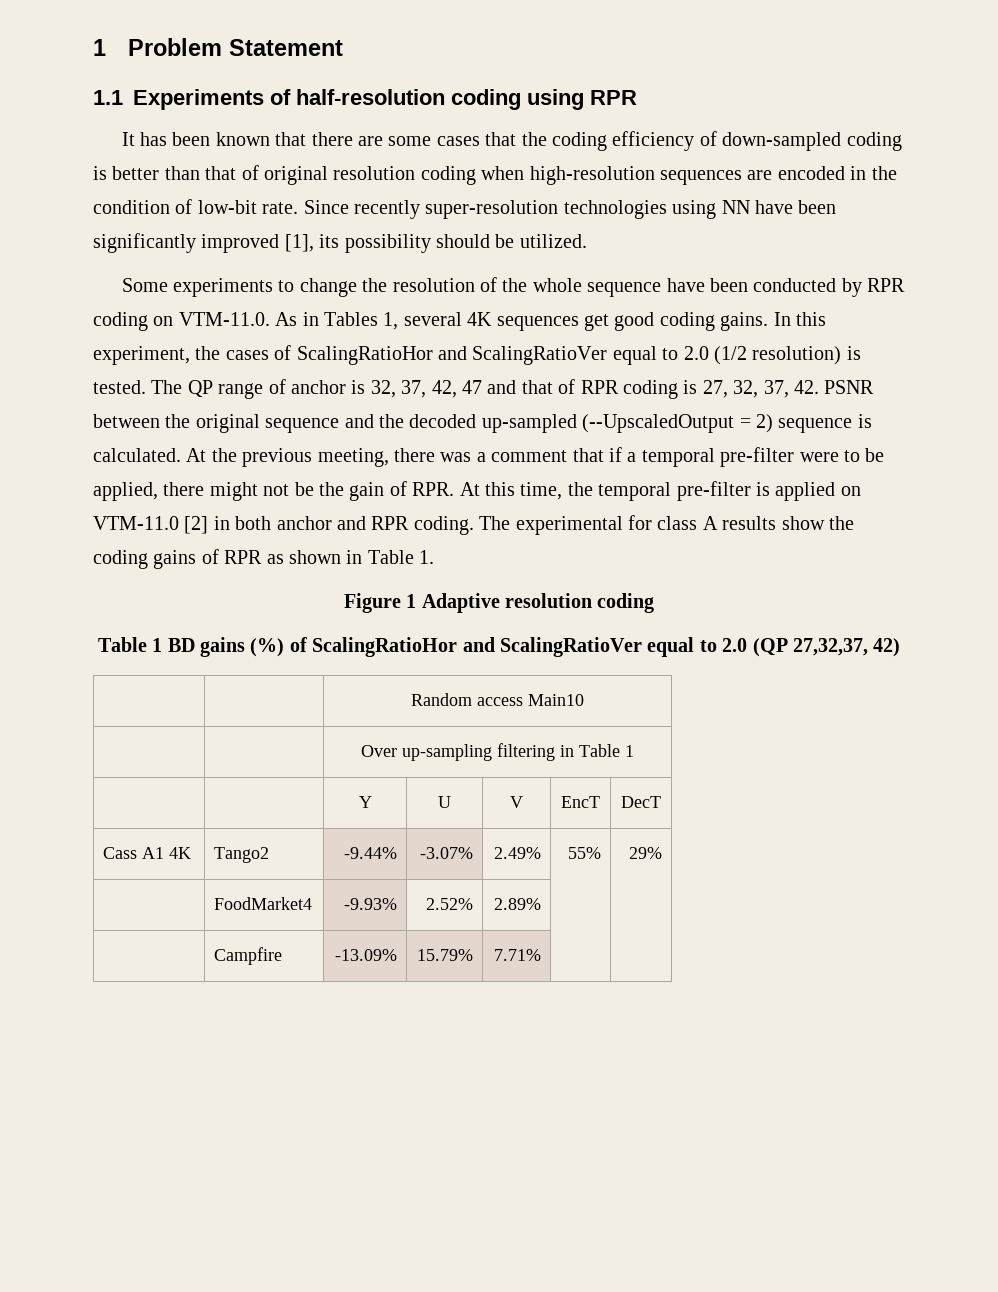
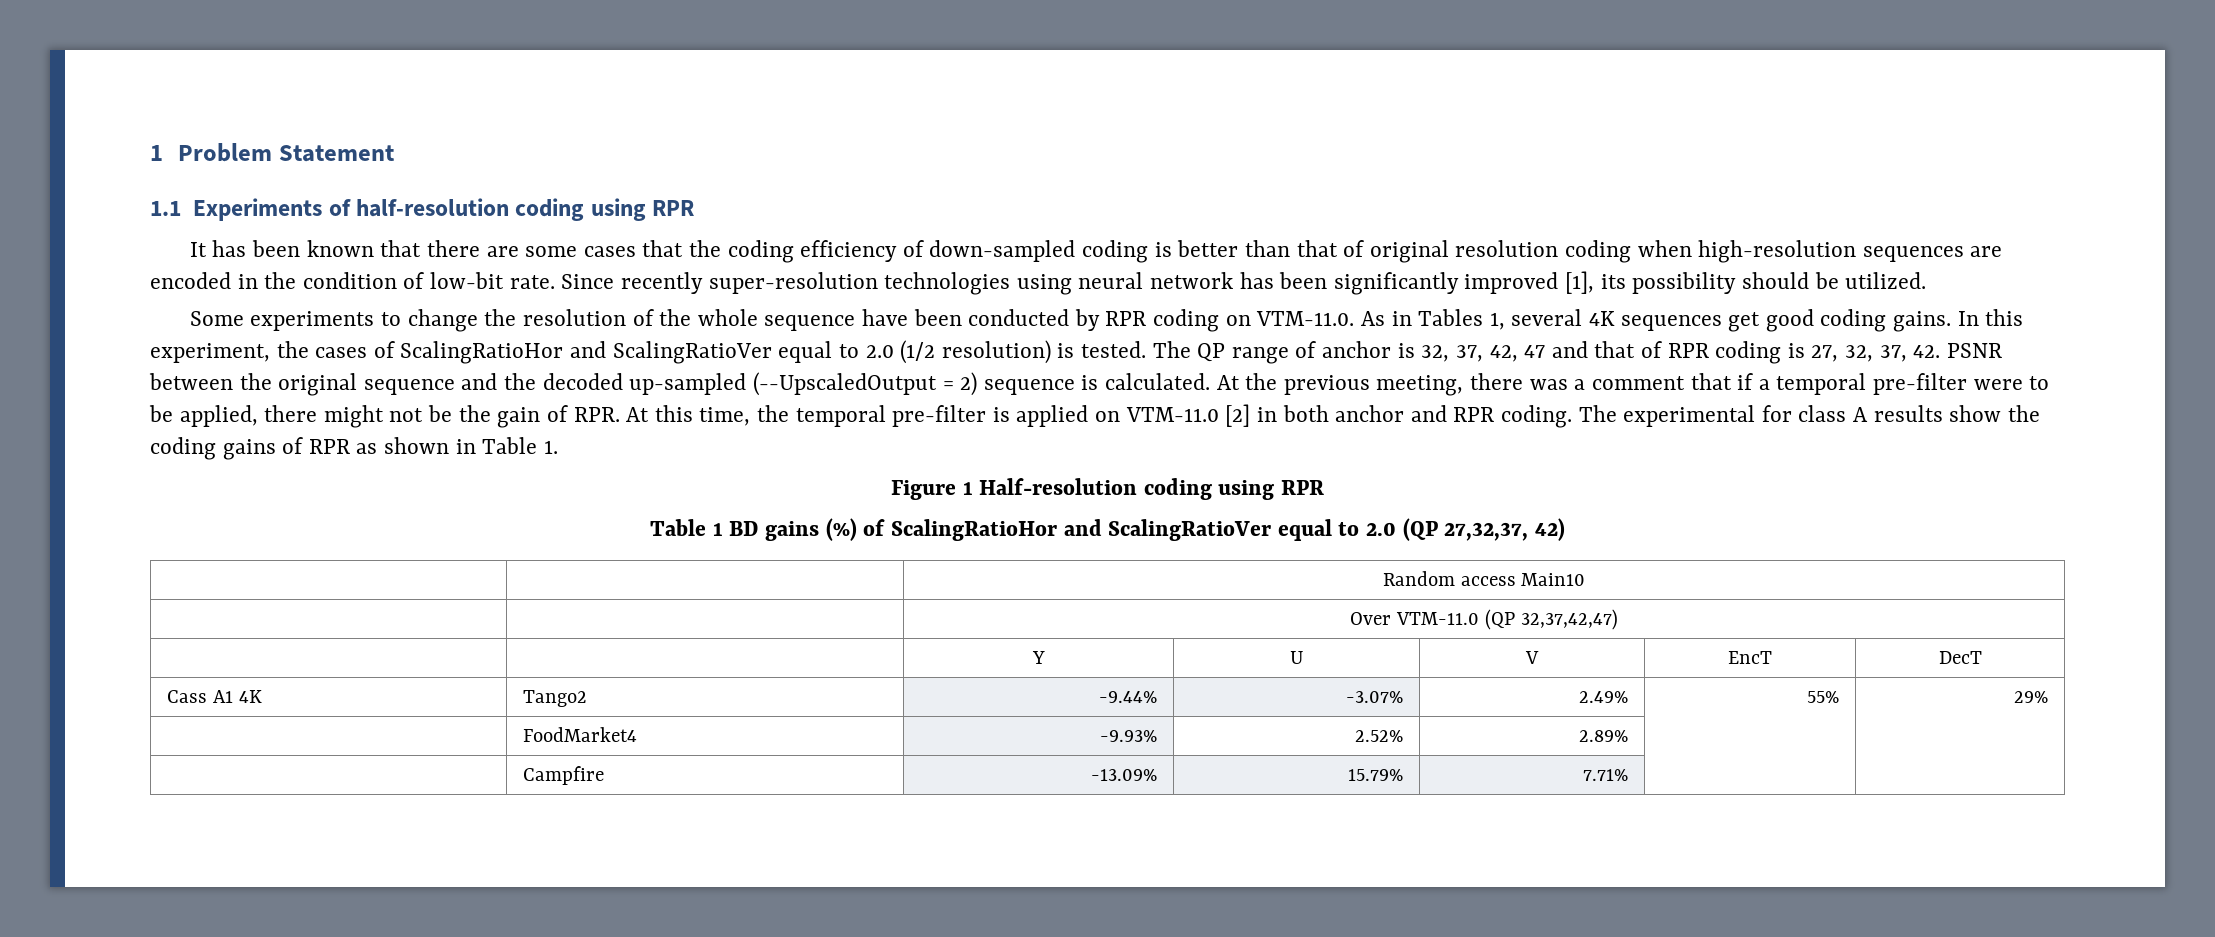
- Since recently super-resolution technologies using NN have been significantly improved [1], its possibility should be utilized.
+ Since recently super-resolution technologies using neural network has been significantly improved [1], its possibility should be utilized.
- Figure 1 Adaptive resolution coding
+ Figure 1 Half-resolution coding using RPR
- | | Over up-sampling filtering in Table 1
+ | | Over VTM-11.0 (QP 32,37,42,47)

